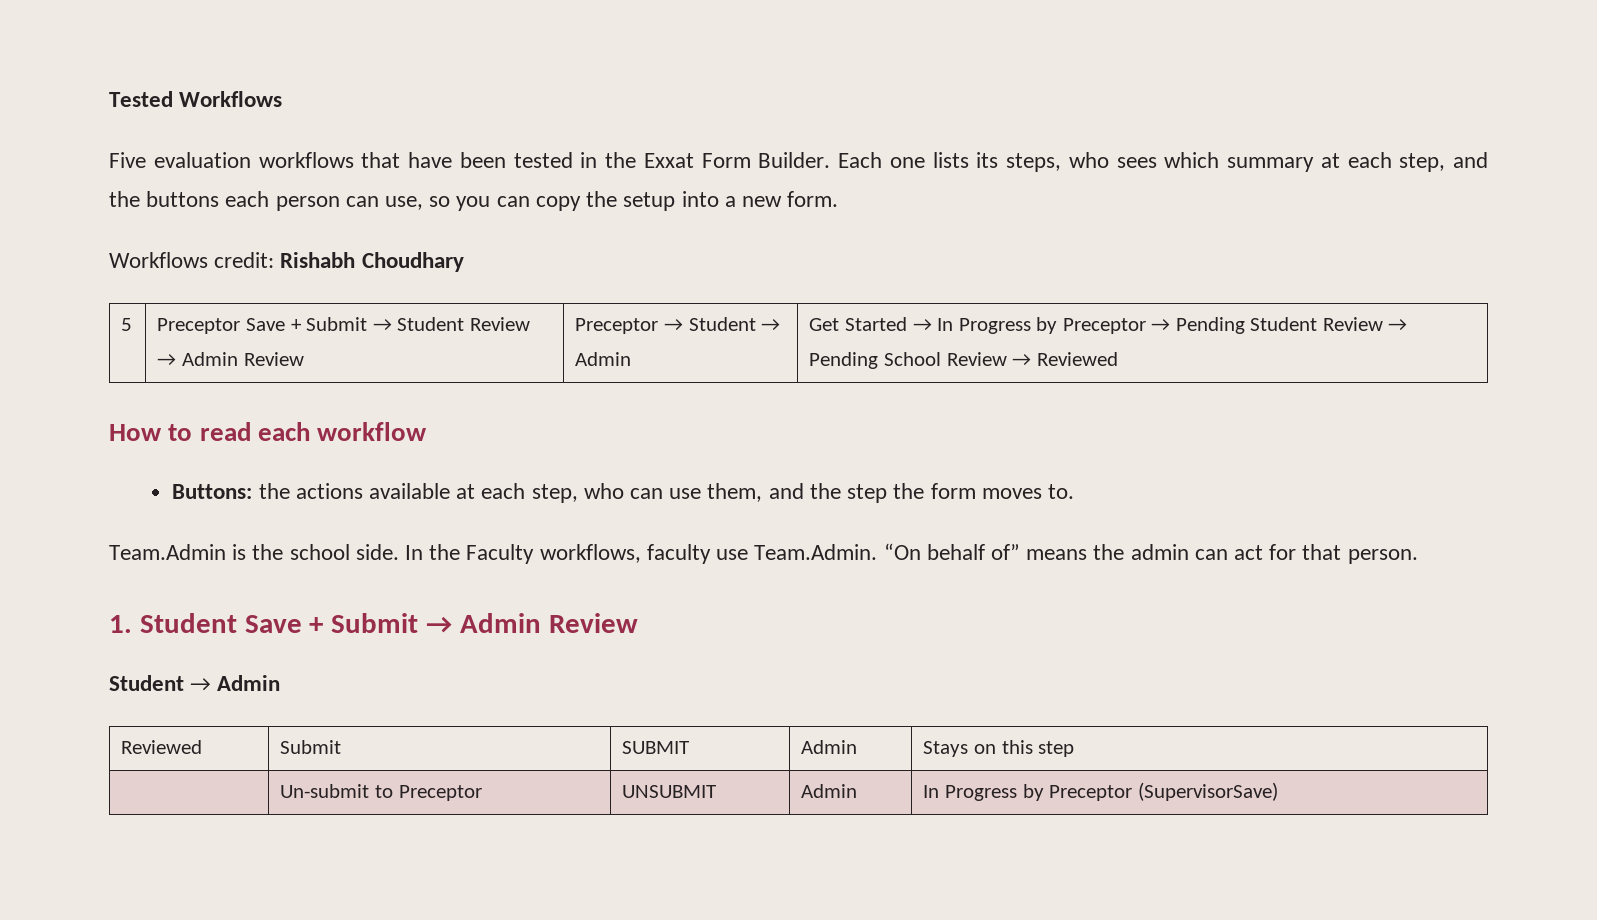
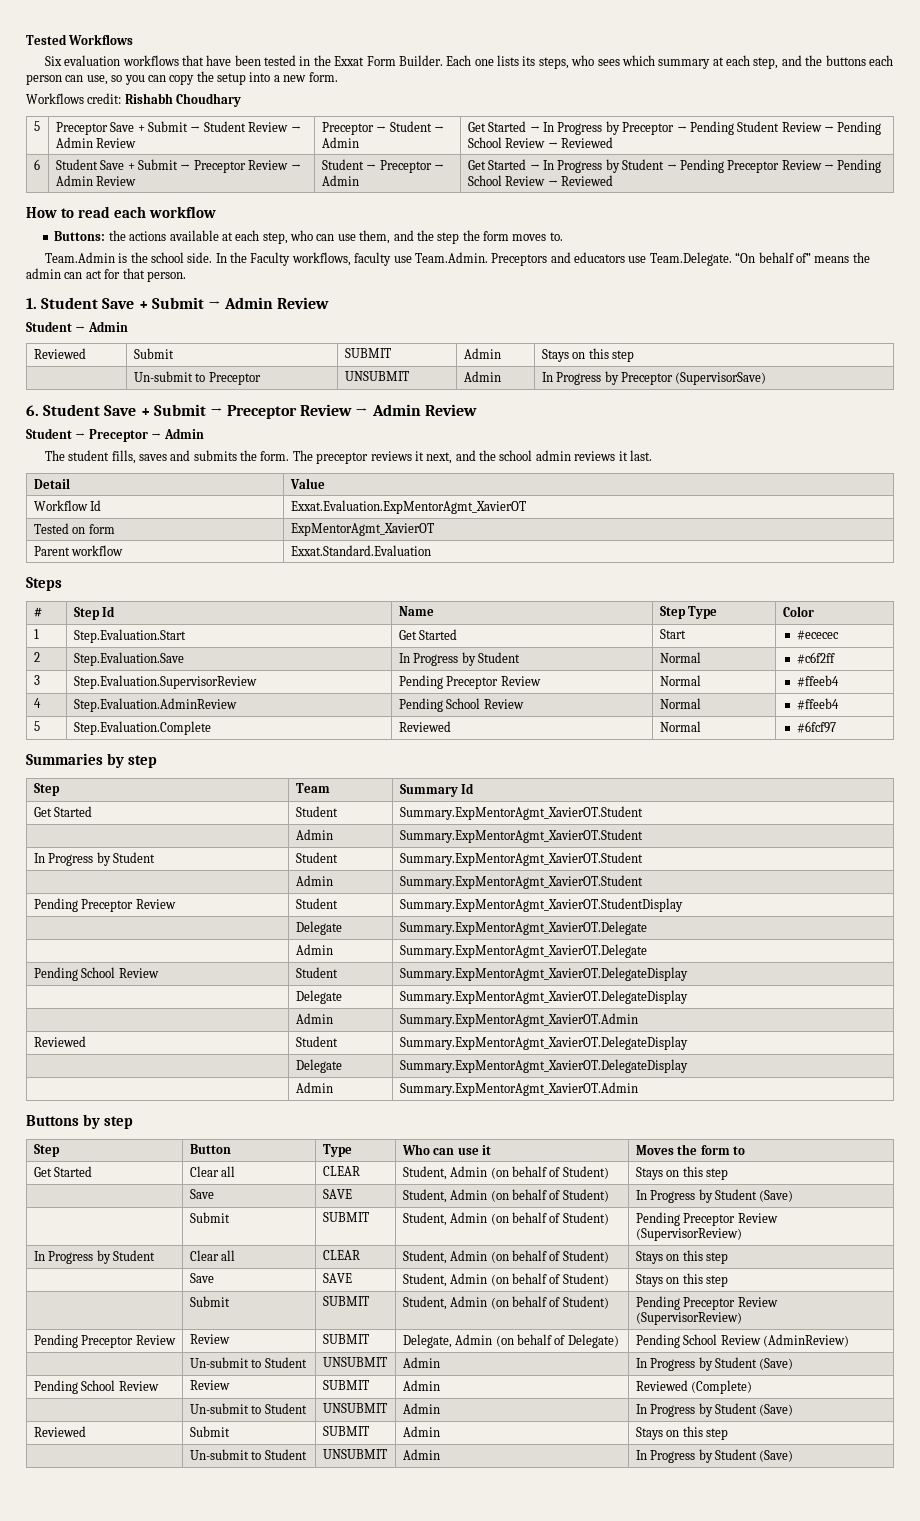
- Five evaluation workflows that have been tested in the Exxat Form Builder.
+ Six evaluation workflows that have been tested in the Exxat Form Builder.
+ 6 | Student Save + Submit → Preceptor Review → Admin Review | Student → Preceptor → Admin | Get Started → In Progress by Student → Pending Preceptor Review → Pending School Review → Reviewed
- In the Faculty workflows, faculty use Team.Admin. “On behalf of” means the admin can act for that person.
+ In the Faculty workflows, faculty use Team.Admin. Preceptors and educators use Team.Delegate. “On behalf of” means the admin can act for that person.
+ 6. Student Save + Submit → Preceptor Review → Admin Review
+ Student → Preceptor → Admin
+ The student fills, saves and submits the form. The preceptor reviews it next, and the school admin reviews it last.
+ Detail | Value
+ Workflow Id | Exxat.Evaluation.ExpMentorAgmt_XavierOT
+ Tested on form | ExpMentorAgmt_XavierOT
+ Parent workflow | Exxat.Standard.Evaluation
+ Steps
+ # | Step Id | Name | Step Type | Color
+ 1 | Step.Evaluation.Start | Get Started | Start | #ececec
+ 2 | Step.Evaluation.Save | In Progress by Student | Normal | #c6f2ff
+ 3 | Step.Evaluation.SupervisorReview | Pending Preceptor Review | Normal | #ffeeb4
+ 4 | Step.Evaluation.AdminReview | Pending School Review | Normal | #ffeeb4
+ 5 | Step.Evaluation.Complete | Reviewed | Normal | #6fcf97
+ Summaries by step
+ Step | Team | Summary Id
+ Get Started | Student | Summary.ExpMentorAgmt_XavierOT.Student
+ | Admin | Summary.ExpMentorAgmt_XavierOT.Student
+ In Progress by Student | Student | Summary.ExpMentorAgmt_XavierOT.Student
+ | Admin | Summary.ExpMentorAgmt_XavierOT.Student
+ Pending Preceptor Review | Student | Summary.ExpMentorAgmt_XavierOT.StudentDisplay
+ | Delegate | Summary.ExpMentorAgmt_XavierOT.Delegate
+ | Admin | Summary.ExpMentorAgmt_XavierOT.Delegate
+ Pending School Review | Student | Summary.ExpMentorAgmt_XavierOT.DelegateDisplay
+ | Delegate | Summary.ExpMentorAgmt_XavierOT.DelegateDisplay
+ | Admin | Summary.ExpMentorAgmt_XavierOT.Admin
+ Reviewed | Student | Summary.ExpMentorAgmt_XavierOT.DelegateDisplay
+ | Delegate | Summary.ExpMentorAgmt_XavierOT.DelegateDisplay
+ | Admin | Summary.ExpMentorAgmt_XavierOT.Admin
+ Buttons by step
+ Step | Button | Type | Who can use it | Moves the form to
+ Get Started | Clear all | CLEAR | Student, Admin (on behalf of Student) | Stays on this step
+ | Save | SAVE | Student, Admin (on behalf of Student) | In Progress by Student (Save)
+ | Submit | SUBMIT | Student, Admin (on behalf of Student) | Pending Preceptor Review (SupervisorReview)
+ In Progress by Student | Clear all | CLEAR | Student, Admin (on behalf of Student) | Stays on this step
+ | Save | SAVE | Student, Admin (on behalf of Student) | Stays on this step
+ | Submit | SUBMIT | Student, Admin (on behalf of Student) | Pending Preceptor Review (SupervisorReview)
+ Pending Preceptor Review | Review | SUBMIT | Delegate, Admin (on behalf of Delegate) | Pending School Review (AdminReview)
+ | Un-submit to Student | UNSUBMIT | Admin | In Progress by Student (Save)
+ Pending School Review | Review | SUBMIT | Admin | Reviewed (Complete)
+ | Un-submit to Student | UNSUBMIT | Admin | In Progress by Student (Save)
+ Reviewed | Submit | SUBMIT | Admin | Stays on this step
+ | Un-submit to Student | UNSUBMIT | Admin | In Progress by Student (Save)

